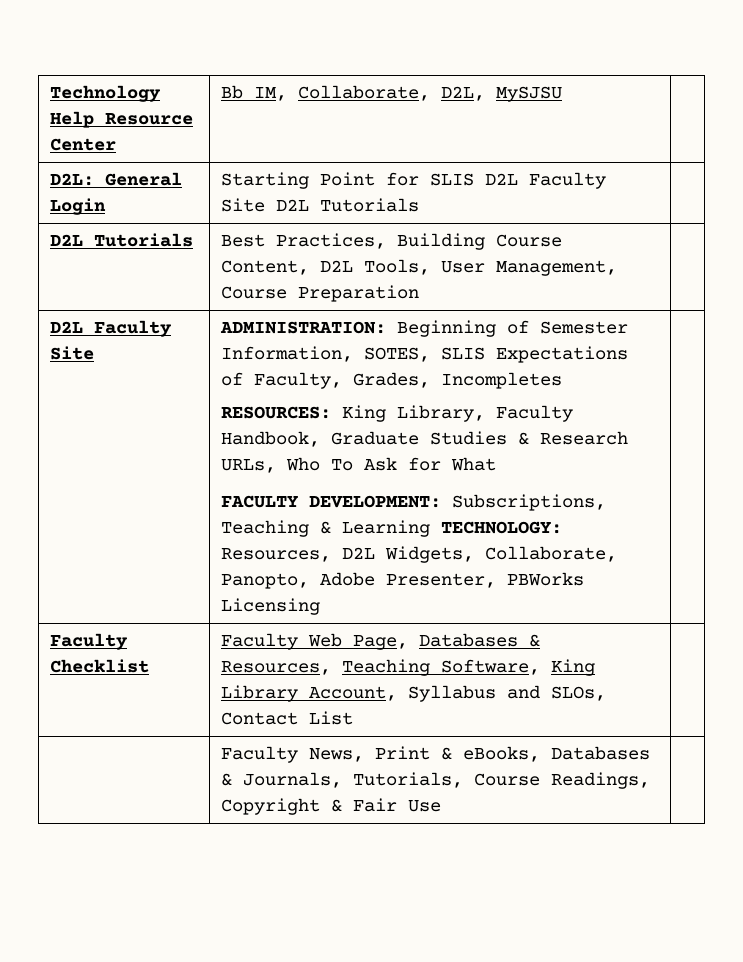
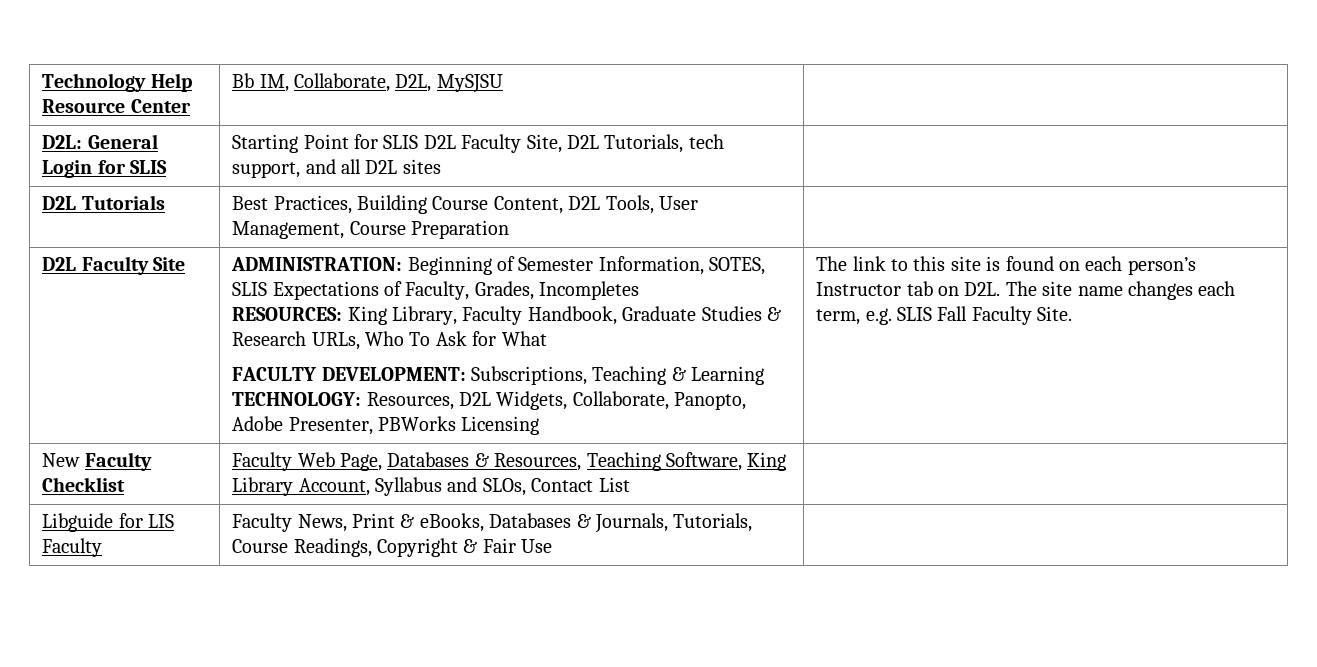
- D2L: General Login | Starting Point for SLIS D2L Faculty Site D2L Tutorials |
+ D2L: General Login for SLIS | Starting Point for SLIS D2L Faculty Site, D2L Tutorials, tech support, and all D2L sites |
- Faculty Checklist | Faculty Web Page, Databases & Resources, Teaching Software, King Library Account, Syllabus and SLOs, Contact List |
+ The link to this site is found on each person’s Instructor tab on D2L. The site name changes each term, e.g. SLIS Fall Faculty Site.
+ New Faculty Checklist | Faculty Web Page, Databases & Resources, Teaching Software, King Library Account, Syllabus and SLOs, Contact List |
- | Faculty News, Print & eBooks, Databases & Journals, Tutorials, Course Readings, Copyright & Fair Use |
+ Libguide for LIS Faculty | Faculty News, Print & eBooks, Databases & Journals, Tutorials, Course Readings, Copyright & Fair Use |

